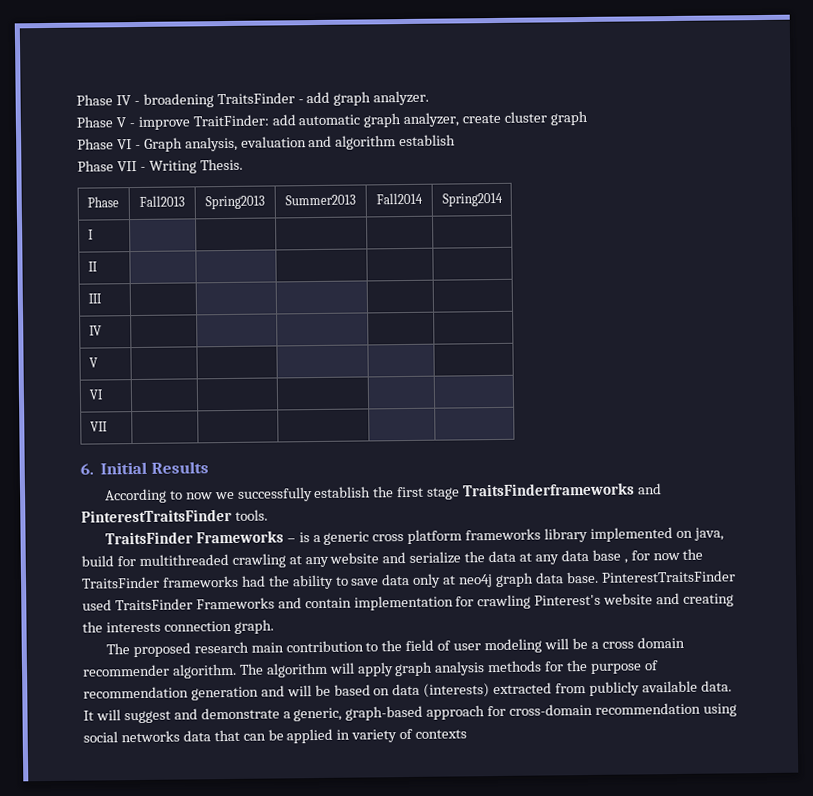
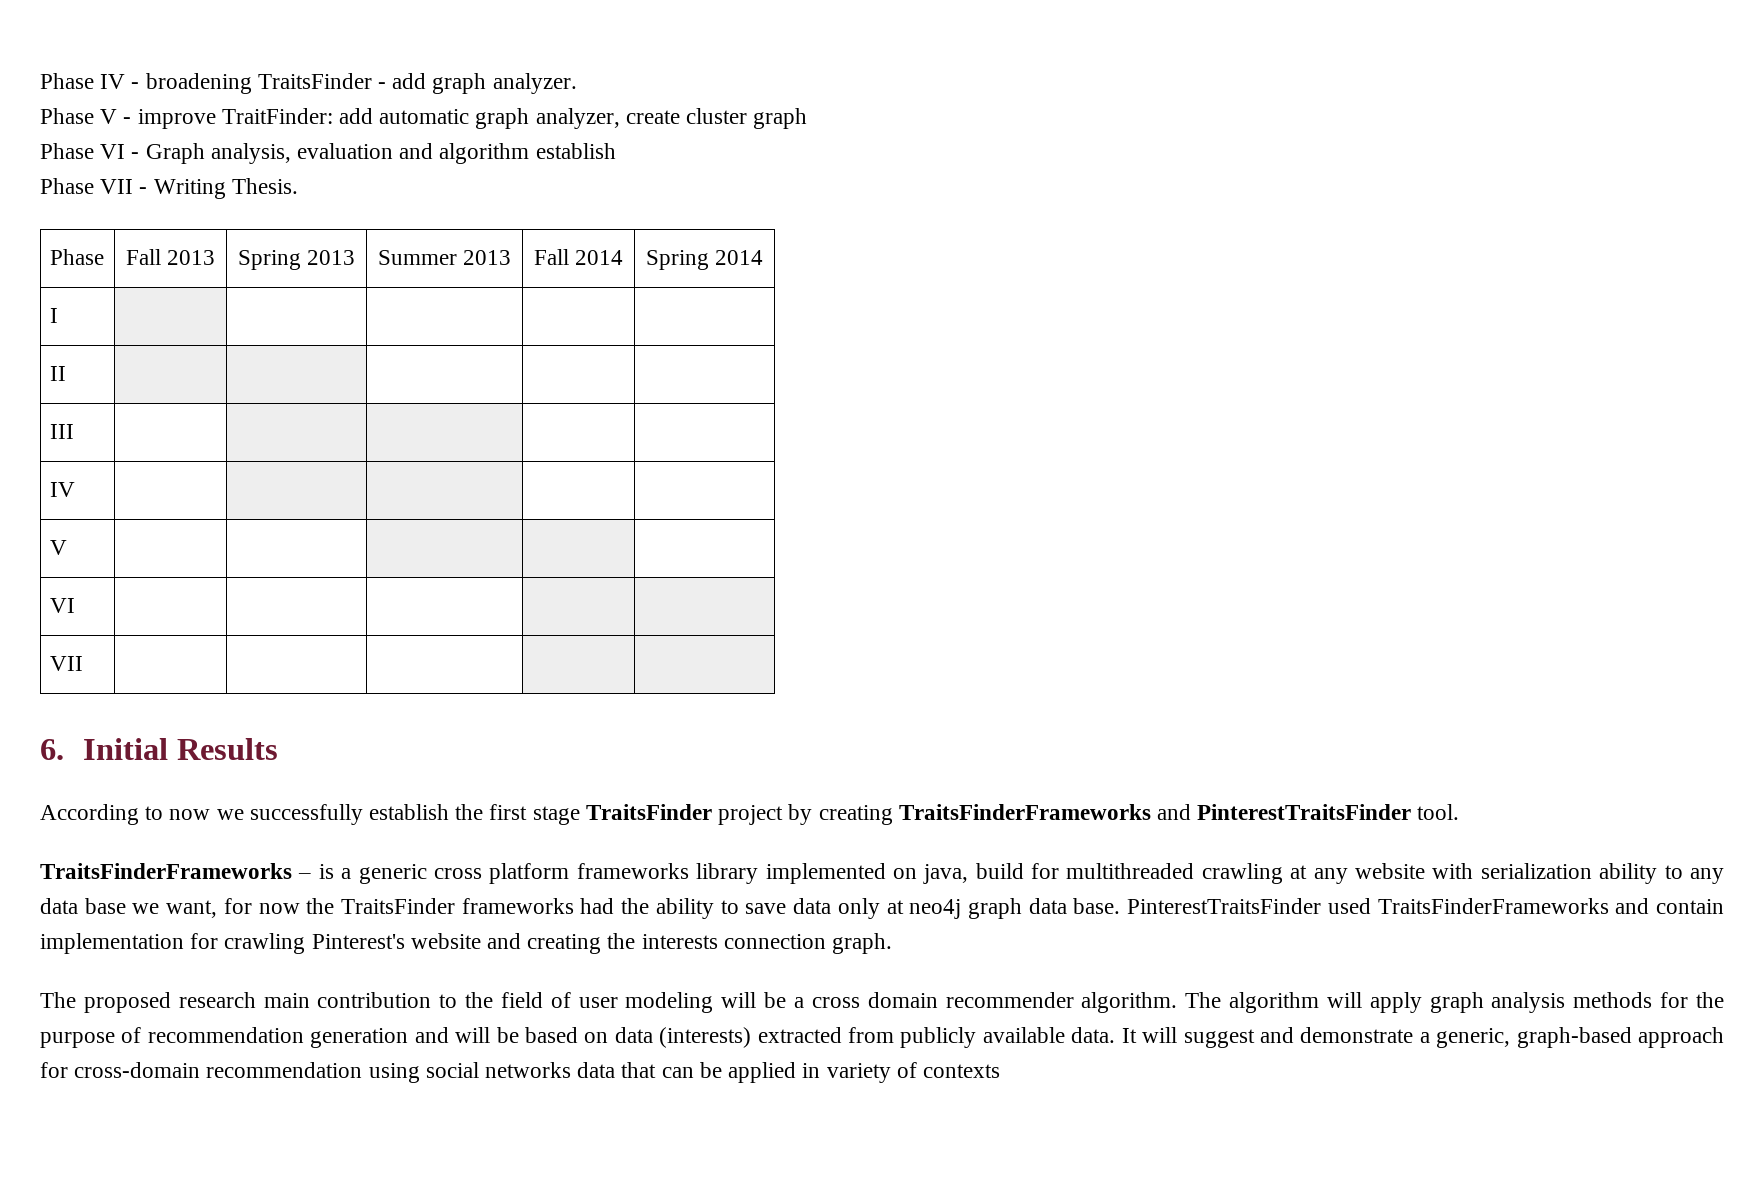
- Phase | Fall2013 | Spring2013 | Summer2013 | Fall2014 | Spring2014
+ Phase | Fall 2013 | Spring 2013 | Summer 2013 | Fall 2014 | Spring 2014
- According to now we successfully establish the first stage TraitsFinderframeworks and PinterestTraitsFinder tools.
- TraitsFinder Frameworks – is a generic cross platform frameworks library implemented on java, build for multithreaded crawling at any website and serialize the data at any data base , for now the TraitsFinder frameworks had the ability to save data only at neo4j graph data base.
+ According to now we successfully establish the first stage TraitsFinder project by creating TraitsFinderFrameworks and PinterestTraitsFinder tool.
+ TraitsFinderFrameworks – is a generic cross platform frameworks library implemented on java, build for multithreaded crawling at any website with serialization ability to any data base we want, for now the TraitsFinder frameworks had the ability to save data only at neo4j graph data base.
- PinterestTraitsFinder used TraitsFinder Frameworks and contain implementation for crawling Pinterest's website and creating the interests connection graph.
+ PinterestTraitsFinder used TraitsFinderFrameworks and contain implementation for crawling Pinterest's website and creating the interests connection graph.

